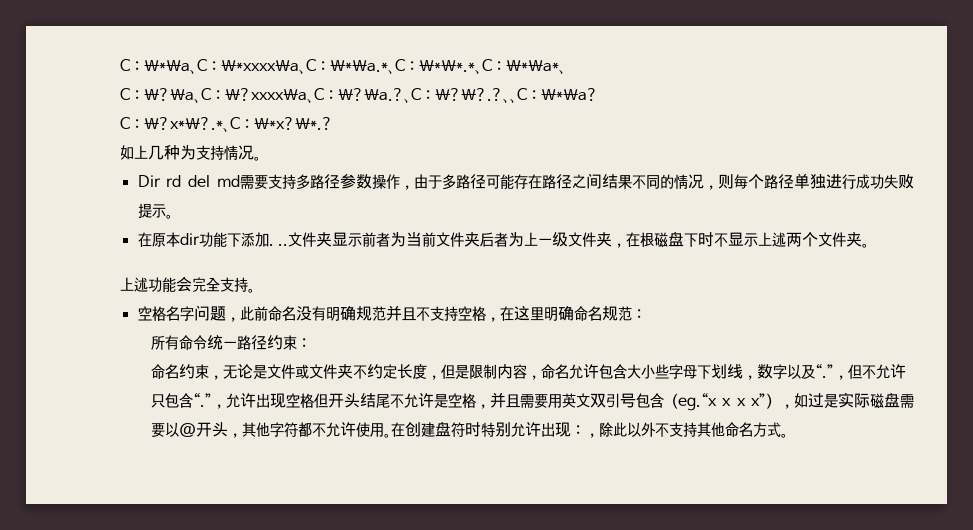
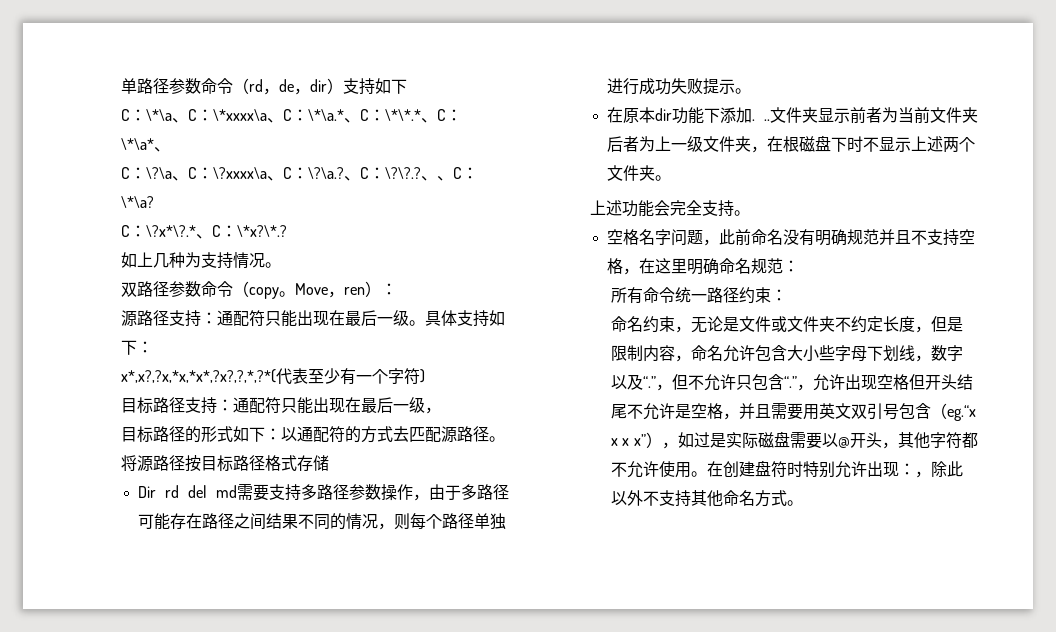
+ 单路径参数命令（rd，de，dir）支持如下
+ 双路径参数命令（copy。Move，ren）：
+ 源路径支持：通配符只能出现在最后一级。具体支持如下：
+ x*,x?,?x,*x,*x*,?x?,?,*,?*(代表至少有一个字符)
+ 目标路径支持：通配符只能出现在最后一级，
+ 目标路径的形式如下：以通配符的方式去匹配源路径。将源路径按目标路径格式存储

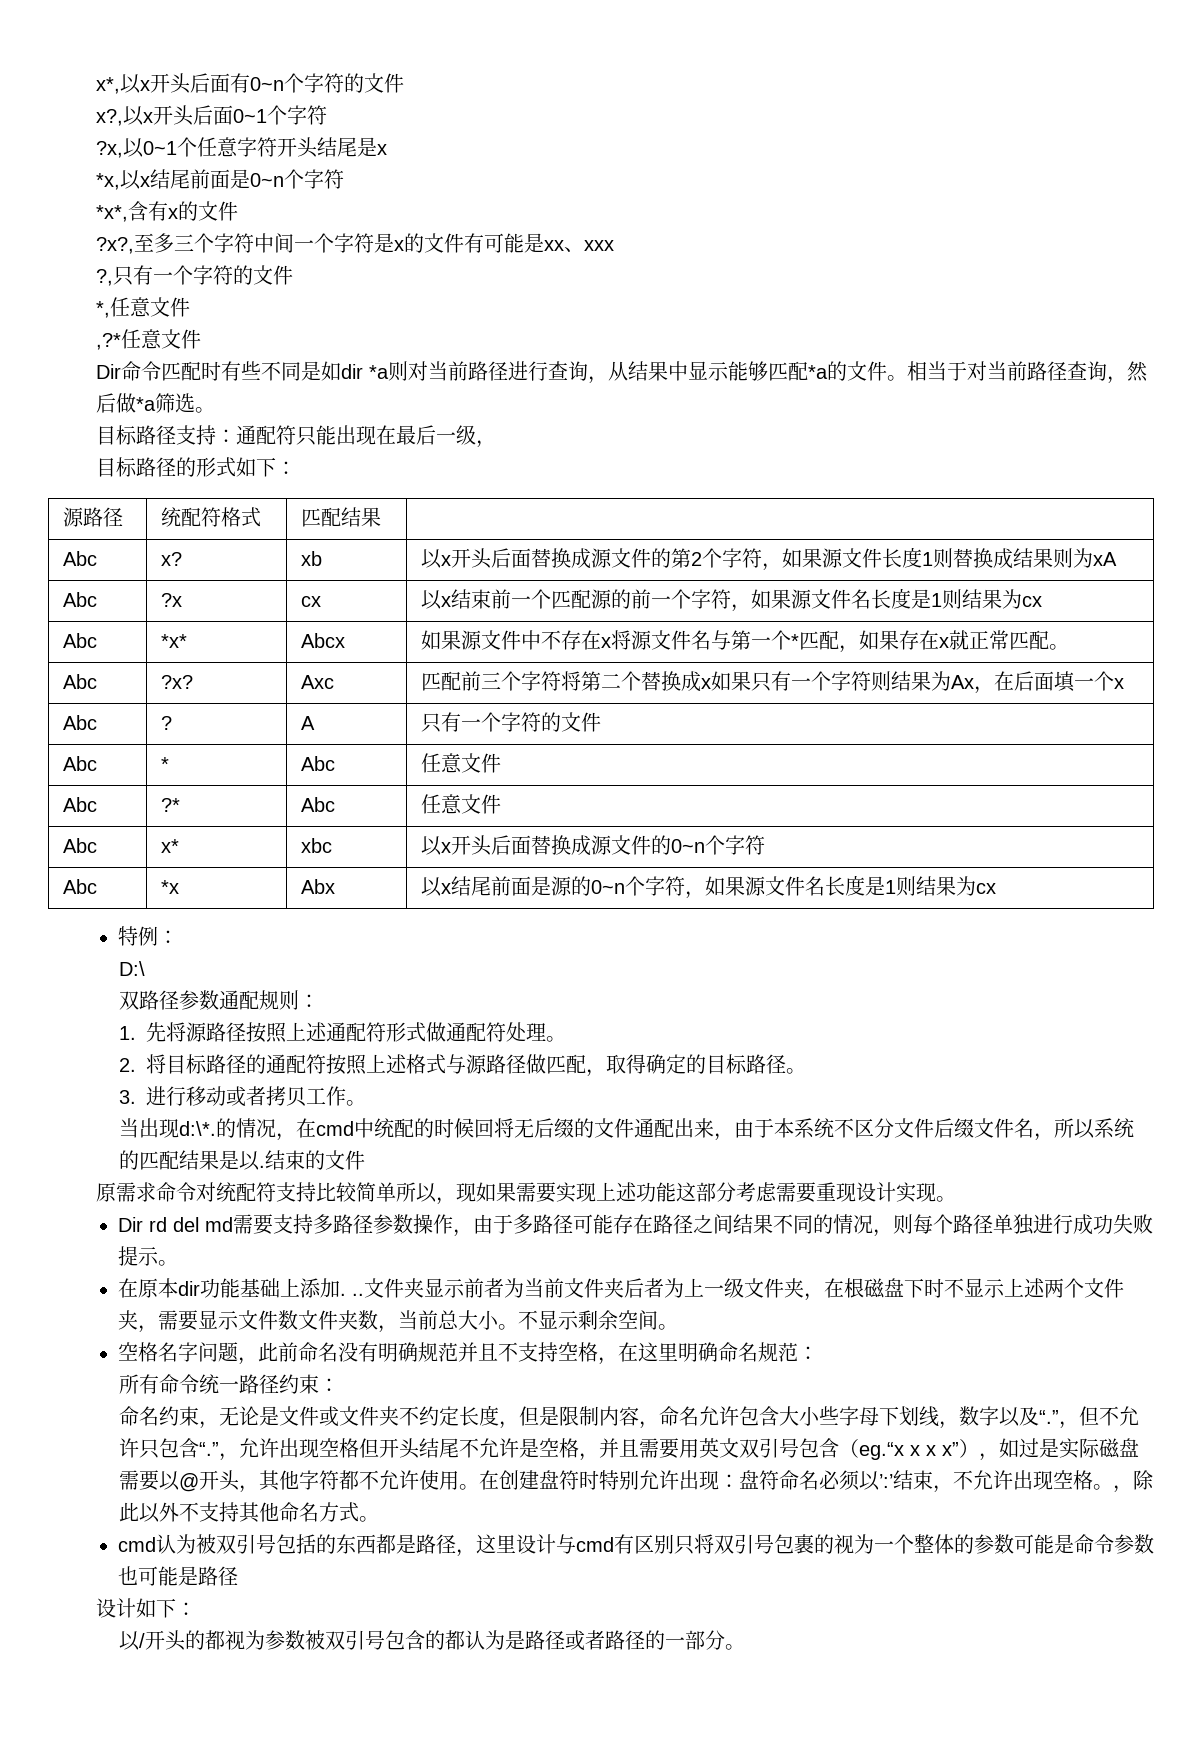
- 单路径参数命令（rd，de，dir）支持如下
- C：\*\a、C：\*xxxx\a、C：\*\a.*、C：\*\*.*、C：\*\a*、
- C：\?\a、C：\?xxxx\a、C：\?\a.?、C：\?\?.?、、C：\*\a?
- C：\?x*\?.*、C：\*x?\*.?
- 如上几种为支持情况。
- 双路径参数命令（copy。Move，ren）：
- 源路径支持：通配符只能出现在最后一级。具体支持如下：
- x*,x?,?x,*x,*x*,?x?,?,*,?*(代表至少有一个字符)
+ x*,以x开头后面有0~n个字符的文件
+ x?,以x开头后面0~1个字符
+ ?x,以0~1个任意字符开头结尾是x
+ *x,以x结尾前面是0~n个字符
+ *x*,含有x的文件
+ ?x?,至多三个字符中间一个字符是x的文件有可能是xx、xxx
+ ?,只有一个字符的文件
+ *,任意文件
+ ,?*任意文件
+ Dir命令匹配时有些不同是如dir *a则对当前路径进行查询，从结果中显示能够匹配*a的文件。相当于对当前路径查询，然后做*a筛选。
- 目标路径的形式如下：以通配符的方式去匹配源路径。将源路径按目标路径格式存储
+ 目标路径的形式如下：
+ 源路径 | 统配符格式 | 匹配结果 |
+ Abc | x? | xb | 以x开头后面替换成源文件的第2个字符，如果源文件长度1则替换成结果则为xA
+ Abc | ?x | cx | 以x结束前一个匹配源的前一个字符，如果源文件名长度是1则结果为cx
+ Abc | *x* | Abcx | 如果源文件中不存在x将源文件名与第一个*匹配，如果存在x就正常匹配。
+ Abc | ?x? | Axc | 匹配前三个字符将第二个替换成x如果只有一个字符则结果为Ax，在后面填一个x
+ Abc | ? | A | 只有一个字符的文件
+ Abc | * | Abc | 任意文件
+ Abc | ?* | Abc | 任意文件
+ Abc | x* | xbc | 以x开头后面替换成源文件的0~n个字符
+ Abc | *x | Abx | 以x结尾前面是源的0~n个字符，如果源文件名长度是1则结果为cx
+ 特例：
+ D:\
+ 双路径参数通配规则：
+ 1.先将源路径按照上述通配符形式做通配符处理。
+ 2.将目标路径的通配符按照上述格式与源路径做匹配，取得确定的目标路径。
+ 3.进行移动或者拷贝工作。
+ 当出现d:\*.的情况，在cmd中统配的时候回将无后缀的文件通配出来，由于本系统不区分文件后缀文件名，所以系统的匹配结果是以.结束的文件
+ 原需求命令对统配符支持比较简单所以，现如果需要实现上述功能这部分考虑需要重现设计实现。
- 在原本dir功能下添加. ..
+ 在原本dir功能基础上添加. ..
- 文件夹显示前者为当前文件夹后者为上一级文件夹，在根磁盘下时不显示上述两个文件夹。
- 上述功能会完全支持。
+ 文件夹显示前者为当前文件夹后者为上一级文件夹，在根磁盘下时不显示上述两个文件夹，需要显示文件数文件夹数，当前总大小。不显示剩余空间。
- 在创建盘符时特别允许出现：，除此以外不支持其他命名方式。
+ 在创建盘符时特别允许出现：盘符命名必须以’:’结束，不允许出现空格。，除此以外不支持其他命名方式。
+ cmd认为被双引号包括的东西都是路径，这里设计与cmd有区别只将双引号包裹的视为一个整体的参数可能是命令参数也可能是路径
+ 设计如下：
+ 以/开头的都视为参数被双引号包含的都认为是路径或者路径的一部分。

